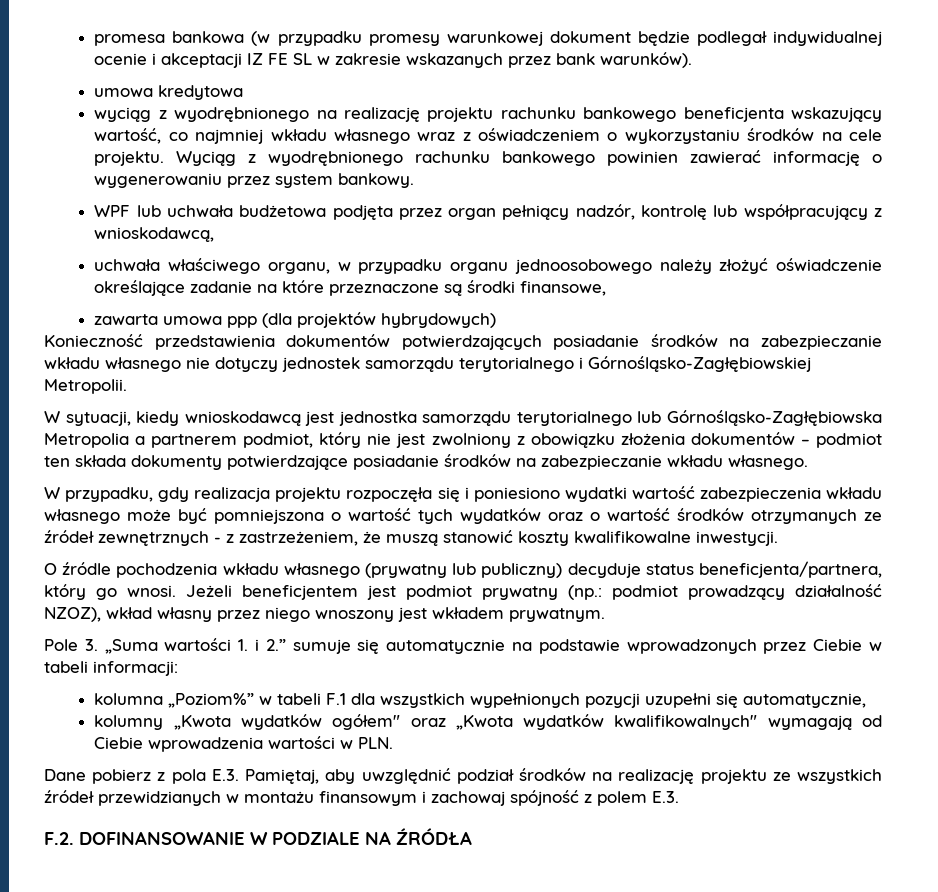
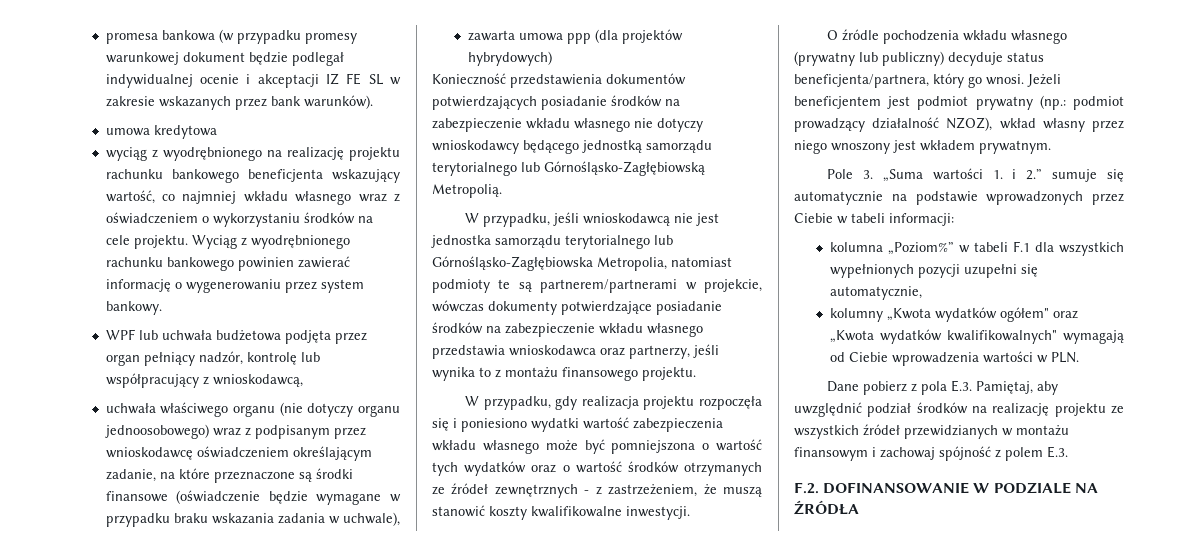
- uchwała właściwego organu, w przypadku organu jednoosobowego należy złożyć oświadczenie określające zadanie na które przeznaczone są środki finansowe,
+ uchwała właściwego organu (nie dotyczy organu jednoosobowego) wraz z podpisanym przez wnioskodawcę oświadczeniem określającym zadanie, na które przeznaczone są środki finansowe (oświadczenie będzie wymagane w przypadku braku wskazania zadania w uchwale),
- Konieczność przedstawienia dokumentów potwierdzających posiadanie środków na zabezpieczanie wkładu własnego nie dotyczy jednostek samorządu terytorialnego i Górnośląsko-Zagłębiowskiej Metropolii.
- W sytuacji, kiedy wnioskodawcą jest jednostka samorządu terytorialnego lub Górnośląsko-Zagłębiowska Metropolia a partnerem podmiot, który nie jest zwolniony z obowiązku złożenia dokumentów – podmiot ten składa dokumenty potwierdzające posiadanie środków na zabezpieczanie wkładu własnego.
+ Konieczność przedstawienia dokumentów potwierdzających posiadanie środków na zabezpieczenie wkładu własnego nie dotyczy wnioskodawcy będącego jednostką samorządu terytorialnego lub Górnośląsko-Zagłębiowską Metropolią.
+ W przypadku, jeśli wnioskodawcą nie jest jednostka samorządu terytorialnego lub Górnośląsko-Zagłębiowska Metropolia, natomiast podmioty te są partnerem/partnerami w projekcie, wówczas dokumenty potwierdzające posiadanie środków na zabezpieczenie wkładu własnego przedstawia wnioskodawca oraz partnerzy, jeśli wynika to z montażu finansowego projektu.

